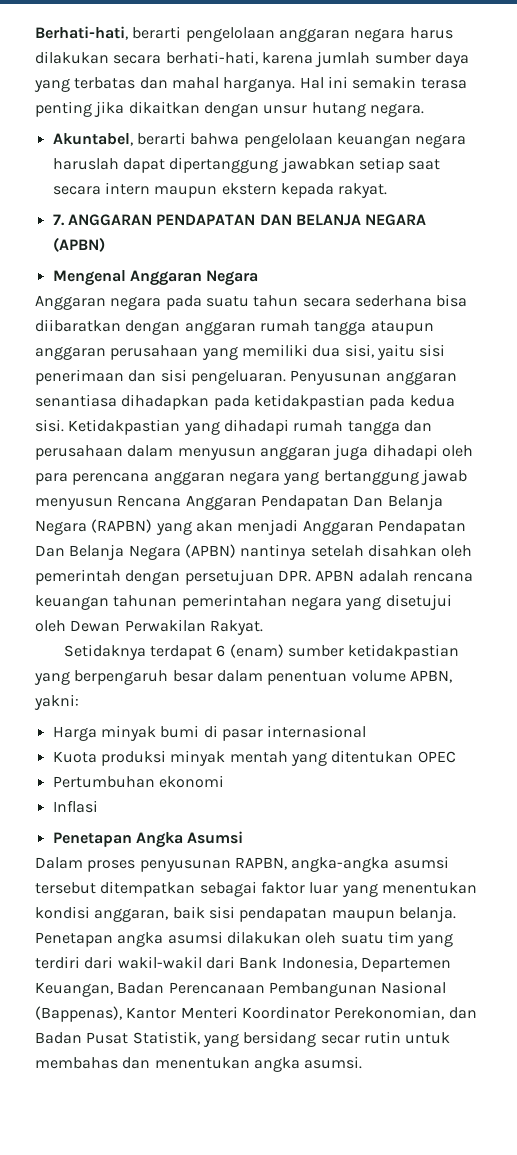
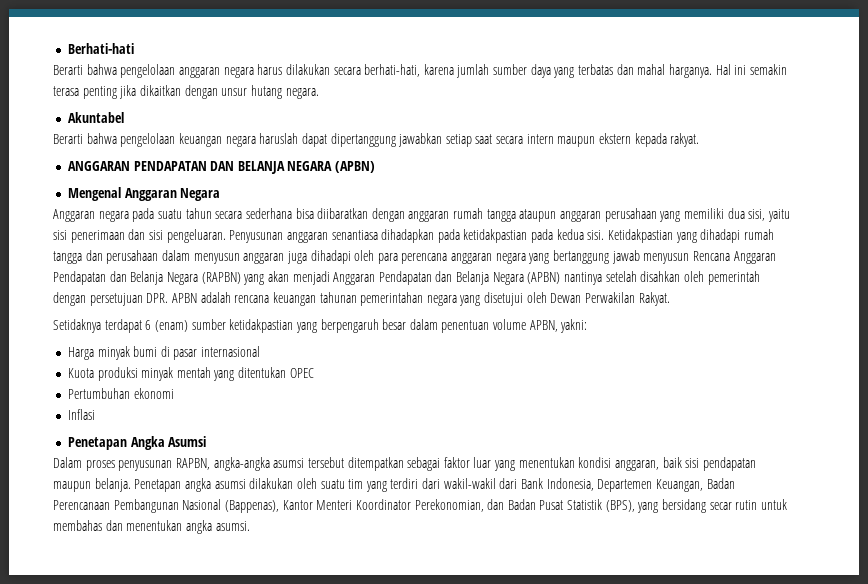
- Berhati-hati, berarti pengelolaan anggaran negara harus dilakukan secara berhati-hati, karena jumlah sumber daya yang terbatas dan mahal harganya.
+ Berhati-hati
+ Berarti bahwa pengelolaan anggaran negara harus dilakukan secara berhati-hati, karena jumlah sumber daya yang terbatas dan mahal harganya.
- Akuntabel, berarti bahwa pengelolaan keuangan negara haruslah dapat dipertanggung jawabkan setiap saat secara intern maupun ekstern kepada rakyat.
+ Akuntabel
+ Berarti bahwa pengelolaan keuangan negara haruslah dapat dipertanggung jawabkan setiap saat secara intern maupun ekstern kepada rakyat.
- 7. ANGGARAN PENDAPATAN DAN BELANJA NEGARA (APBN)
+ ANGGARAN PENDAPATAN DAN BELANJA NEGARA (APBN)
- Ketidakpastian yang dihadapi rumah tangga dan perusahaan dalam menyusun anggaran juga dihadapi oleh para perencana anggaran negara yang bertanggung jawab menyusun Rencana Anggaran Pendapatan Dan Belanja Negara (RAPBN) yang akan menjadi Anggaran Pendapatan Dan Belanja Negara (APBN) nantinya setelah disahkan oleh pemerintah dengan persetujuan DPR. APBN adalah rencana keuangan tahunan pemerintahan negara yang disetujui oleh Dewan Perwakilan Rakyat.
+ Ketidakpastian yang dihadapi rumah tangga dan perusahaan dalam menyusun anggaran juga dihadapi oleh para perencana anggaran negara yang bertanggung jawab menyusun Rencana Anggaran Pendapatan dan Belanja Negara (RAPBN) yang akan menjadi Anggaran Pendapatan dan Belanja Negara (APBN) nantinya setelah disahkan oleh pemerintah dengan persetujuan DPR. APBN adalah rencana keuangan tahunan pemerintahan negara yang disetujui oleh Dewan Perwakilan Rakyat.
- Penetapan angka asumsi dilakukan oleh suatu tim yang terdiri dari wakil-wakil dari Bank Indonesia, Departemen Keuangan, Badan Perencanaan Pembangunan Nasional (Bappenas), Kantor Menteri Koordinator Perekonomian, dan Badan Pusat Statistik, yang bersidang secar rutin untuk membahas dan menentukan angka asumsi.
+ Penetapan angka asumsi dilakukan oleh suatu tim yang terdiri dari wakil-wakil dari Bank Indonesia, Departemen Keuangan, Badan Perencanaan Pembangunan Nasional (Bappenas), Kantor Menteri Koordinator Perekonomian, dan Badan Pusat Statistik (BPS), yang bersidang secar rutin untuk membahas dan menentukan angka asumsi.

